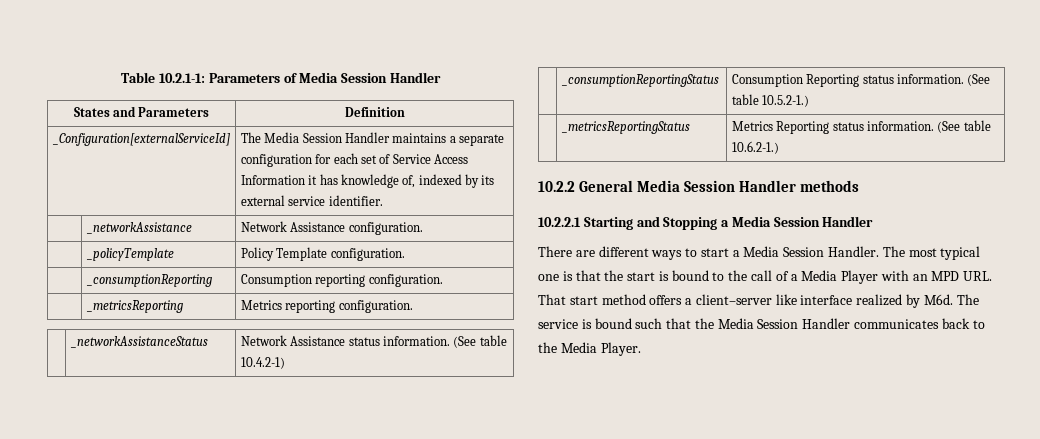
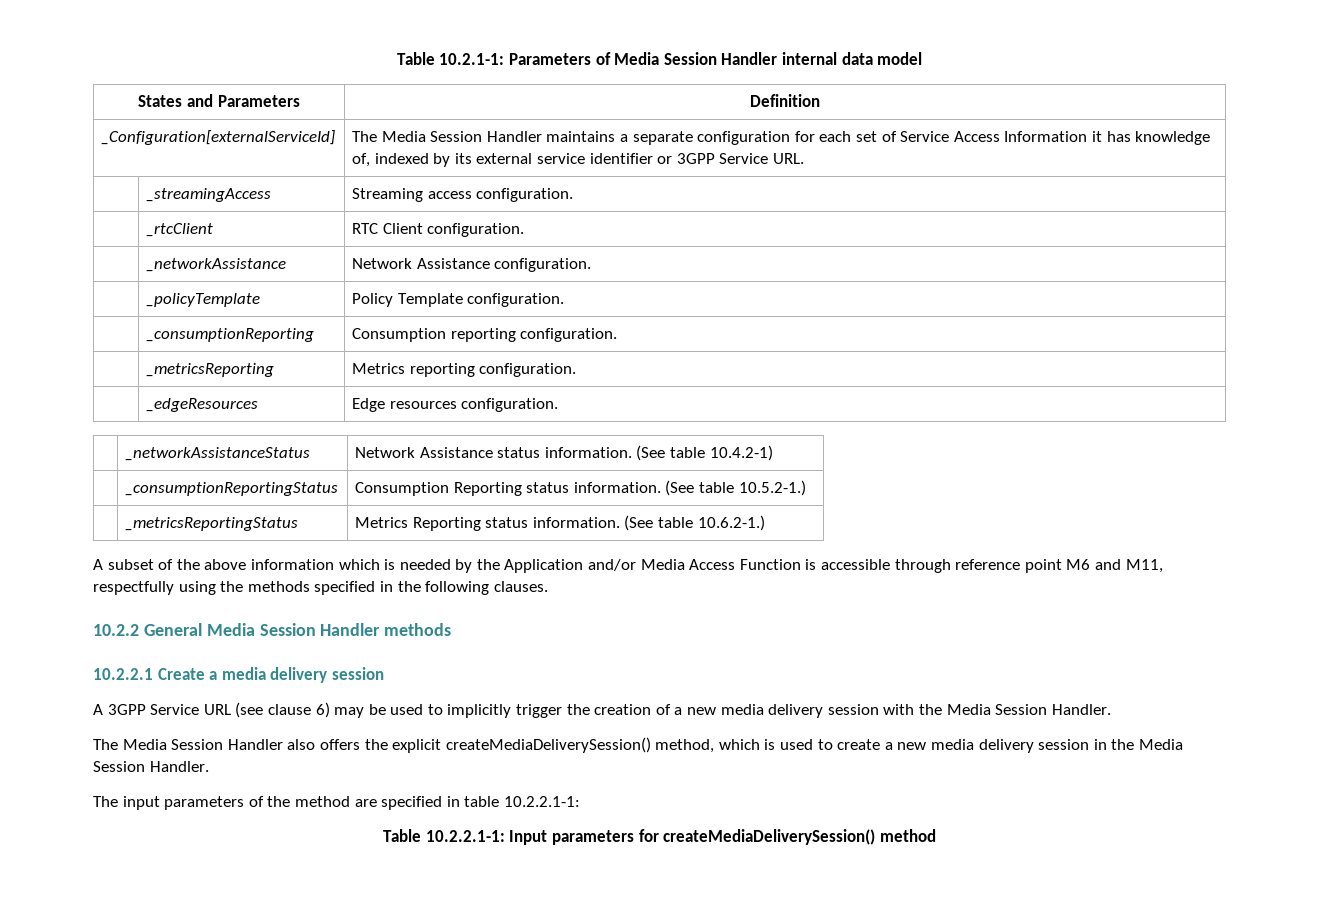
- Table 10.2.1-1: Parameters of Media Session Handler
+ Table 10.2.1-1: Parameters of Media Session Handler internal data model
- _Configuration[externalServiceId] | The Media Session Handler maintains a separate configuration for each set of Service Access Information it has knowledge of, indexed by its external service identifier.
+ _Configuration[externalServiceId] | The Media Session Handler maintains a separate configuration for each set of Service Access Information it has knowledge of, indexed by its external service identifier or 3GPP Service URL.
+ | _streamingAccess | Streaming access configuration.
+ | _rtcClient | RTC Client configuration.
+ | _edgeResources | Edge resources configuration.
+ A subset of the above information which is needed by the Application and/or Media Access Function is accessible through reference point M6 and M11, respectfully using the methods specified in the following clauses.
- 10.2.2.1 Starting and Stopping a Media Session Handler
- There are different ways to start a Media Session Handler. The most typical one is that the start is bound to the call of a Media Player with an MPD URL. That start method offers a client–server like interface realized by M6d. The service is bound such that the Media Session Handler communicates back to the Media Player.
+ 10.2.2.1 Create a media delivery session
+ A 3GPP Service URL (see clause 6) may be used to implicitly trigger the creation of a new media delivery session with the Media Session Handler.
+ The Media Session Handler also offers the explicit createMediaDeliverySession() method, which is used to create a new media delivery session in the Media Session Handler.
+ The input parameters of the method are specified in table 10.2.2.1-1:
+ Table 10.2.2.1-1: Input parameters for createMediaDeliverySession() method

